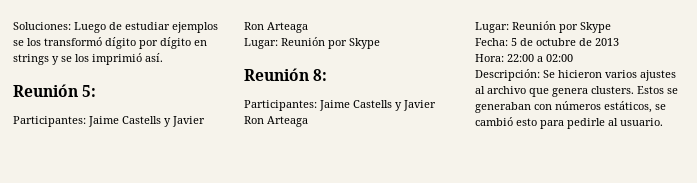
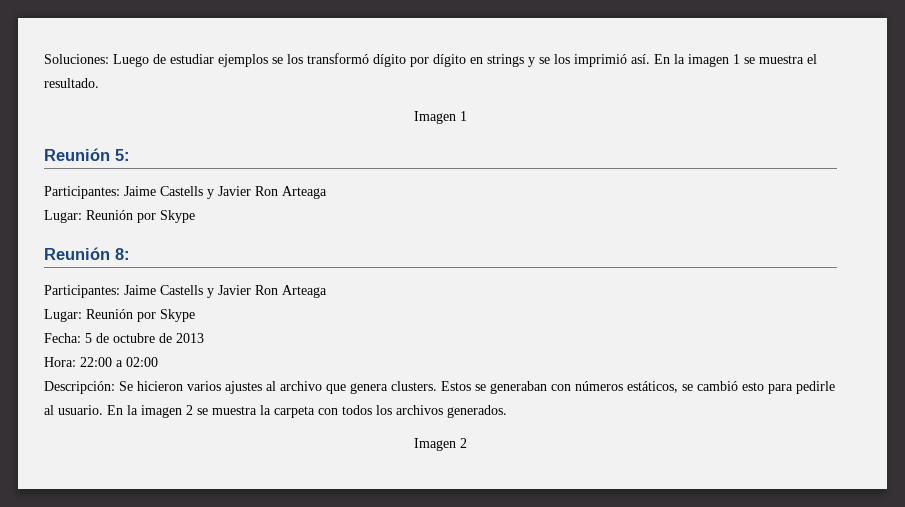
+ En la imagen 1 se muestra el resultado.
+ Imagen 1
+ En la imagen 2 se muestra la carpeta con todos los archivos generados.
+ Imagen 2

